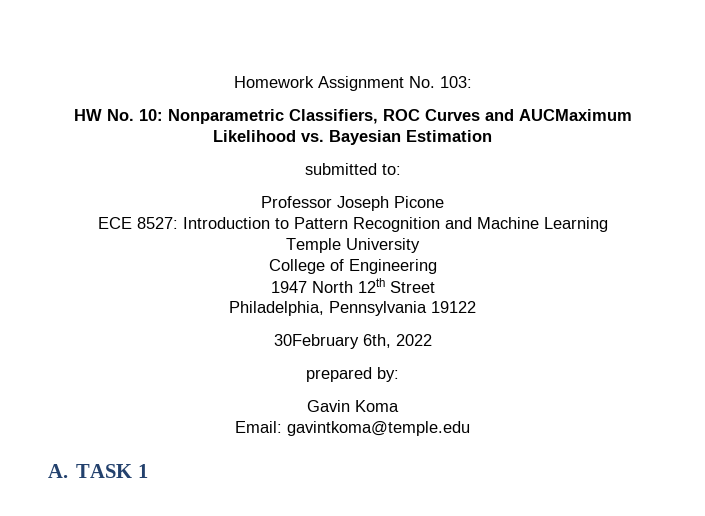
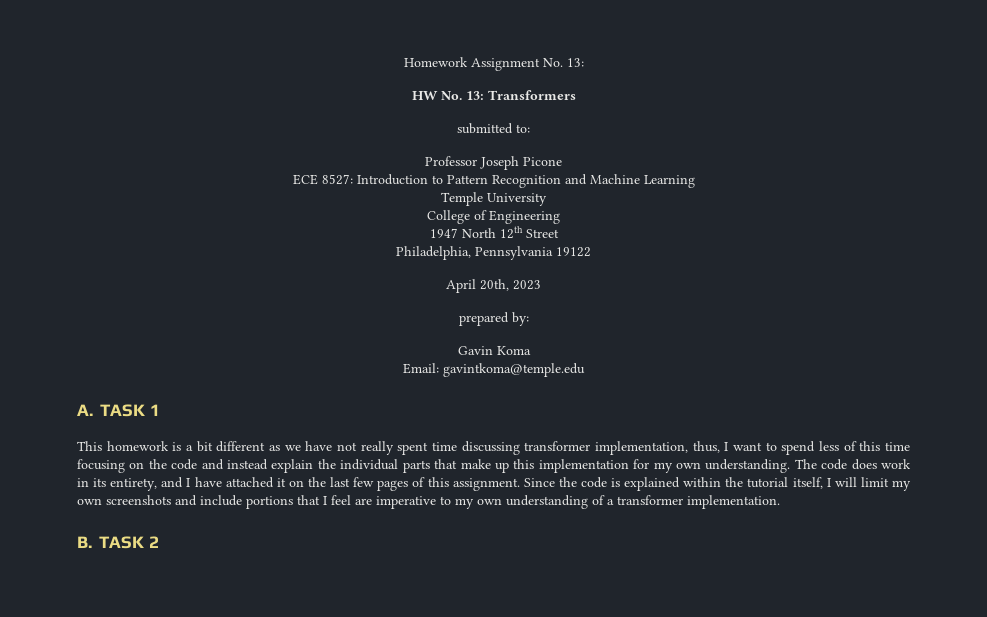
- Homework Assignment No. 103:
+ Homework Assignment No. 13:
- HW No. 10: Nonparametric Classifiers, ROC Curves and AUCMaximum Likelihood vs. Bayesian Estimation
+ HW No. 13: Transformers
- 30February 6th, 2022
+ April 20th, 2023
+ This homework is a bit different as we have not really spent time discussing transformer implementation, thus, I want to spend less of this time focusing on the code and instead explain the individual parts that make up this implementation for my own understanding. The code does work in its entirety, and I have attached it on the last few pages of this assignment. Since the code is explained within the tutorial itself, I will limit my own screenshots and include portions that I feel are imperative to my own understanding of a transformer implementation.
+ B. TASK 2

